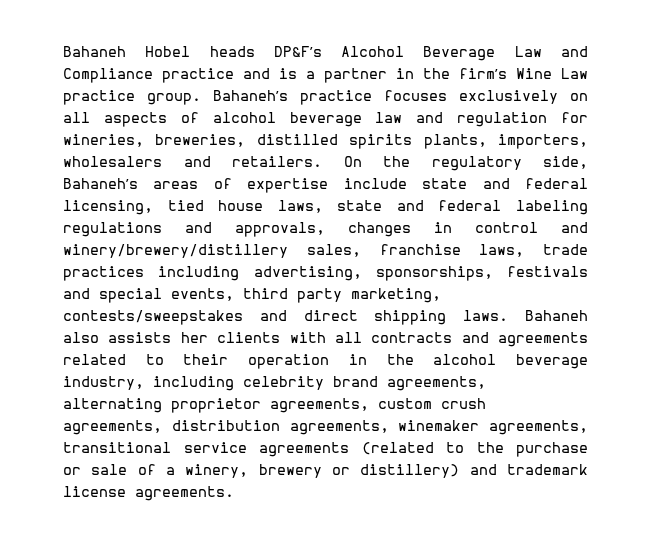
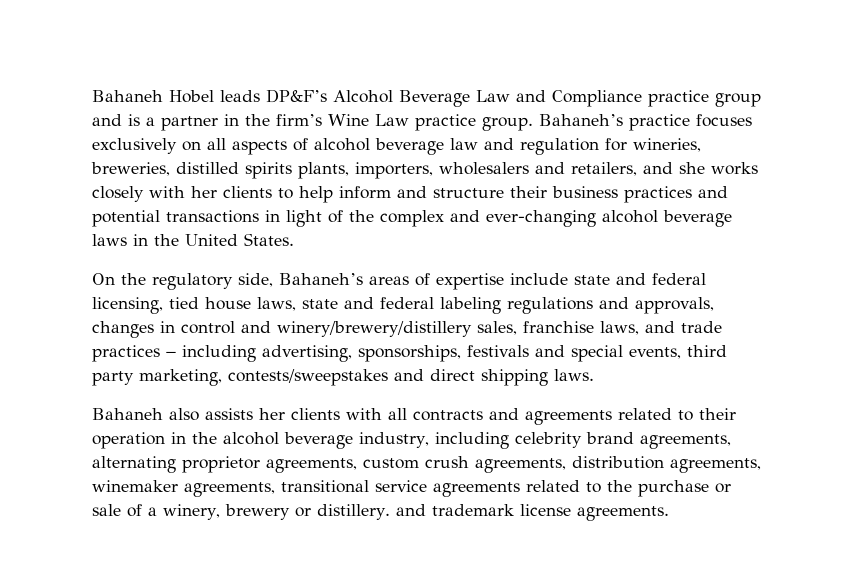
- Bahaneh Hobel heads DP&F’s Alcohol Beverage Law and Compliance practice and is a partner in the firm’s Wine Law practice group.
+ Bahaneh Hobel leads DP&F’s Alcohol Beverage Law and Compliance practice group and is a partner in the firm’s Wine Law practice group.
- Bahaneh’s practice focuses exclusively on all aspects of alcohol beverage law and regulation for wineries, breweries, distilled spirits plants, importers, wholesalers and retailers. On the regulatory side, Bahaneh’s areas of expertise include state and federal licensing, tied house laws, state and federal labeling regulations and approvals, changes in control and winery/brewery/distillery sales, franchise laws, trade practices including advertising, sponsorships, festivals and special events, third party marketing, contests/sweepstakes and direct shipping laws. Bahaneh also assists her clients with all contracts and agreements related to their operation in the alcohol beverage industry, including celebrity brand agreements, alternating proprietor agreements, custom crush agreements, distribution agreements, winemaker agreements, transitional service agreements (related to the purchase or sale of a winery, brewery or distillery) and trademark license agreements.
+ Bahaneh’s practice focuses exclusively on all aspects of alcohol beverage law and regulation for wineries, breweries, distilled spirits plants, importers, wholesalers and retailers, and she works closely with her clients to help inform and structure their business practices and potential transactions in light of the complex and ever-changing alcohol beverage laws in the United States.
+ On the regulatory side, Bahaneh’s areas of expertise include state and federal licensing, tied house laws, state and federal labeling regulations and approvals, changes in control and winery/brewery/distillery sales, franchise laws, and trade practices − including advertising, sponsorships, festivals and special events, third party marketing, contests/sweepstakes and direct shipping laws.
+ Bahaneh also assists her clients with all contracts and agreements related to their operation in the alcohol beverage industry, including celebrity brand agreements, alternating proprietor agreements, custom crush agreements, distribution agreements, winemaker agreements, transitional service agreements related to the purchase or sale of a winery, brewery or distillery. and trademark license agreements.

